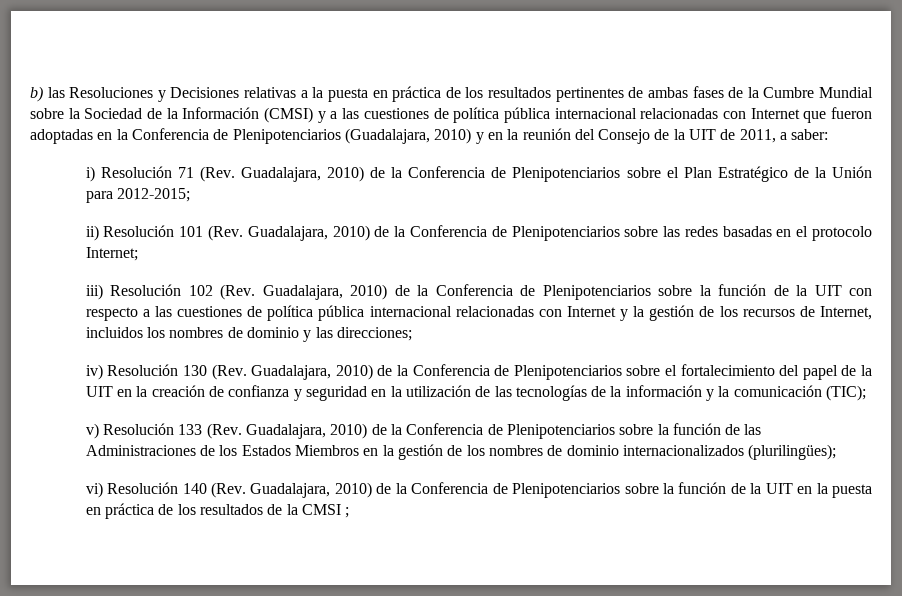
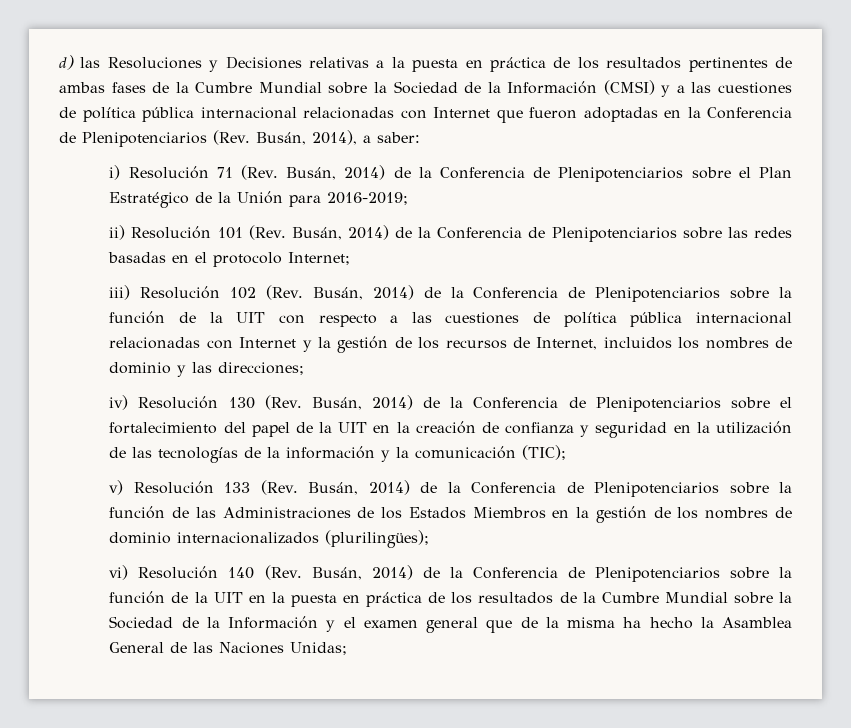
- b) las Resoluciones y Decisiones relativas a la puesta en práctica de los resultados pertinentes de ambas fases de la Cumbre Mundial sobre la Sociedad de la Información (CMSI) y a las cuestiones de política pública internacional relacionadas con Internet que fueron adoptadas en la Conferencia de Plenipotenciarios (Guadalajara, 2010) y en la reunión del Consejo de la UIT de 2011, a saber:
+ d) las Resoluciones y Decisiones relativas a la puesta en práctica de los resultados pertinentes de ambas fases de la Cumbre Mundial sobre la Sociedad de la Información (CMSI) y a las cuestiones de política pública internacional relacionadas con Internet que fueron adoptadas en la Conferencia de Plenipotenciarios (Rev. Busán, 2014), a saber:
- i) Resolución 71 (Rev. Guadalajara, 2010) de la Conferencia de Plenipotenciarios sobre el Plan Estratégico de la Unión para 2012-2015;
+ i) Resolución 71 (Rev. Busán, 2014) de la Conferencia de Plenipotenciarios sobre el Plan Estratégico de la Unión para 2016-2019;
- ii) Resolución 101 (Rev. Guadalajara, 2010) de la Conferencia de Plenipotenciarios sobre las redes basadas en el protocolo Internet;
+ ii) Resolución 101 (Rev. Busán, 2014) de la Conferencia de Plenipotenciarios sobre las redes basadas en el protocolo Internet;
- iii) Resolución 102 (Rev. Guadalajara, 2010) de la Conferencia de Plenipotenciarios sobre la función de la UIT con respecto a las cuestiones de política pública internacional relacionadas con Internet y la gestión de los recursos de Internet, incluidos los nombres de dominio y las direcciones;
+ iii) Resolución 102 (Rev. Busán, 2014) de la Conferencia de Plenipotenciarios sobre la función de la UIT con respecto a las cuestiones de política pública internacional relacionadas con Internet y la gestión de los recursos de Internet, incluidos los nombres de dominio y las direcciones;
- iv) Resolución 130 (Rev. Guadalajara, 2010) de la Conferencia de Plenipotenciarios sobre el fortalecimiento del papel de la UIT en la creación de confianza y seguridad en la utilización de las tecnologías de la información y la comunicación (TIC);
+ iv) Resolución 130 (Rev. Busán, 2014) de la Conferencia de Plenipotenciarios sobre el fortalecimiento del papel de la UIT en la creación de confianza y seguridad en la utilización de las tecnologías de la información y la comunicación (TIC);
- v) Resolución 133 (Rev. Guadalajara, 2010) de la Conferencia de Plenipotenciarios sobre la función de las Administraciones de los Estados Miembros en la gestión de los nombres de dominio internacionalizados (plurilingües);
+ v) Resolución 133 (Rev. Busán, 2014) de la Conferencia de Plenipotenciarios sobre la función de las Administraciones de los Estados Miembros en la gestión de los nombres de dominio internacionalizados (plurilingües);
- vi) Resolución 140 (Rev. Guadalajara, 2010) de la Conferencia de Plenipotenciarios sobre la función de la UIT en la puesta en práctica de los resultados de la CMSI ;
+ vi) Resolución 140 (Rev. Busán, 2014) de la Conferencia de Plenipotenciarios sobre la función de la UIT en la puesta en práctica de los resultados de la Cumbre Mundial sobre la Sociedad de la Información y el examen general que de la misma ha hecho la Asamblea General de las Naciones Unidas;

